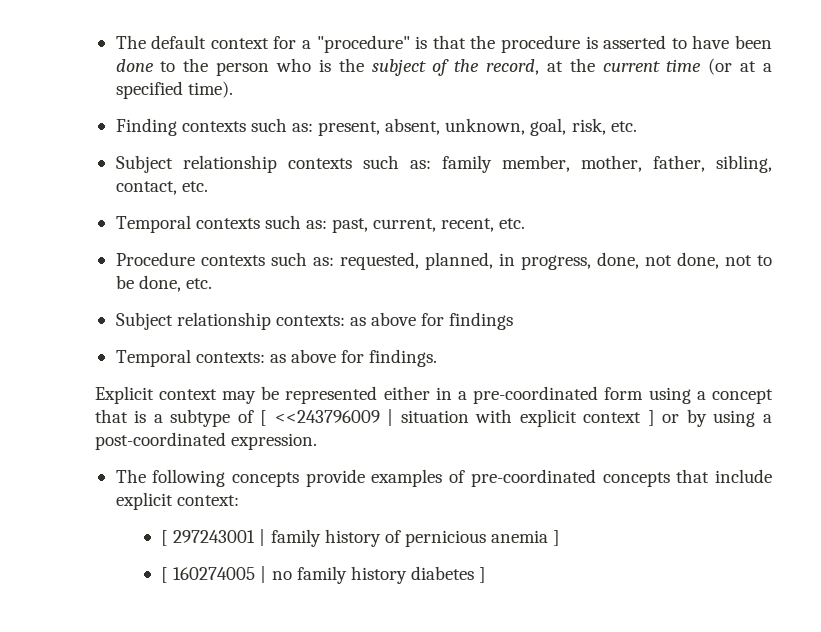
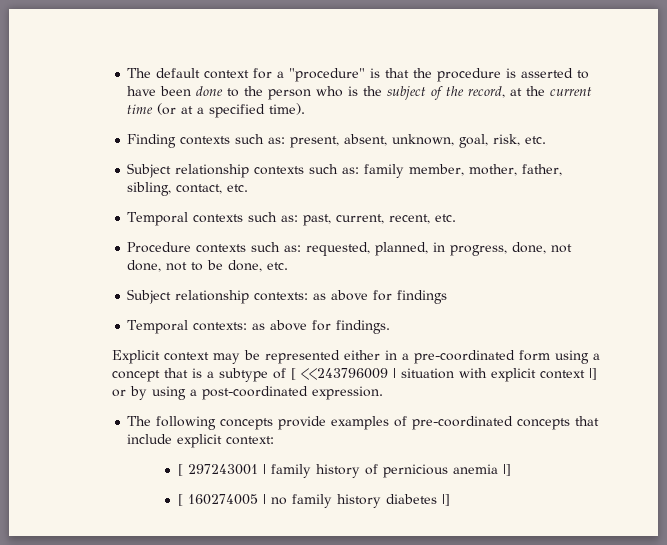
- Explicit context may be represented either in a pre-coordinated form using a concept that is a subtype of [ <<243796009 | situation with explicit context ] or by using a post-coordinated expression.
+ Explicit context may be represented either in a pre-coordinated form using a concept that is a subtype of [ <<243796009 | situation with explicit context |] or by using a post-coordinated expression.
- [ 297243001 | family history of pernicious anemia ]
+ [ 297243001 | family history of pernicious anemia |]
- [ 160274005 | no family history diabetes ]
+ [ 160274005 | no family history diabetes |]

